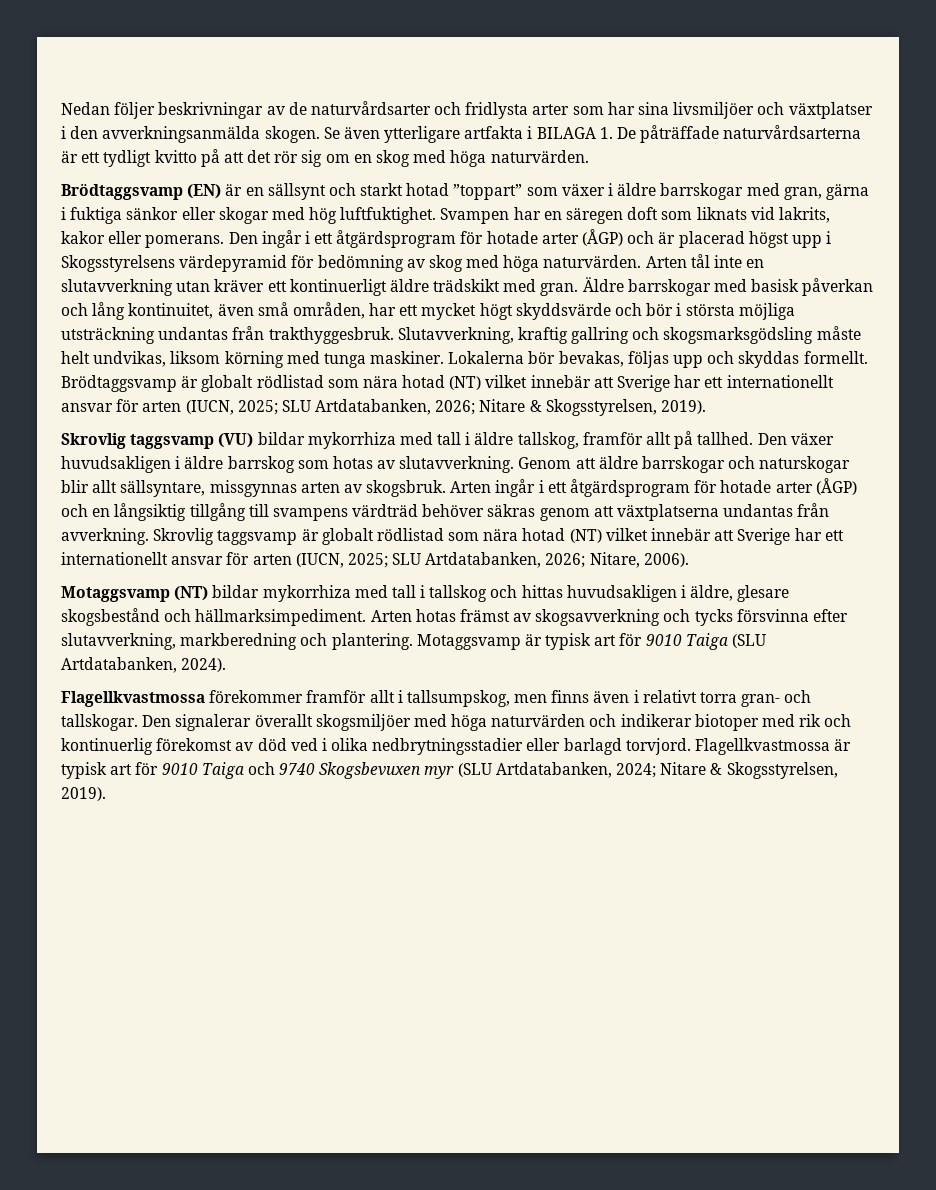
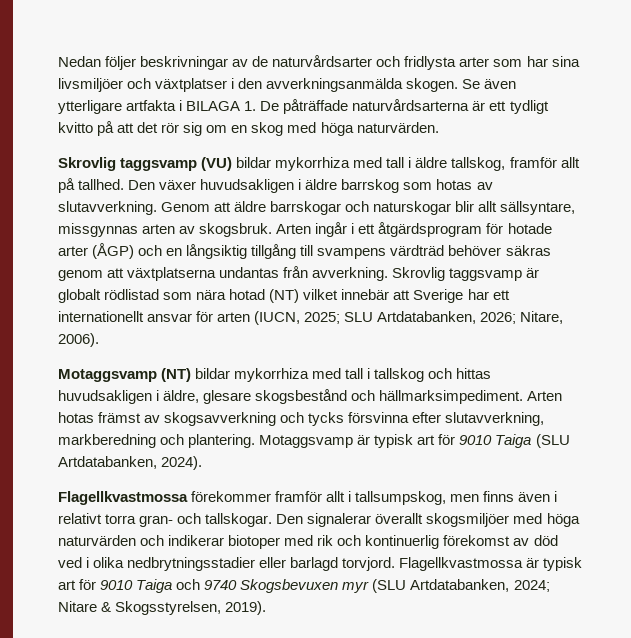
- Brödtaggsvamp (EN) är en sällsynt och starkt hotad ”toppart” som växer i äldre barrskogar med gran, gärna i fuktiga sänkor eller skogar med hög luftfuktighet. Svampen har en säregen doft som liknats vid lakrits, kakor eller pomerans. Den ingår i ett åtgärdsprogram för hotade arter (ÅGP) och är placerad högst upp i Skogsstyrelsens värdepyramid för bedömning av skog med höga naturvärden. Arten tål inte en slutavverkning utan kräver ett kontinuerligt äldre trädskikt med gran. Äldre barrskogar med basisk påverkan och lång kontinuitet, även små områden, har ett mycket högt skyddsvärde och bör i största möjliga utsträckning undantas från trakthyggesbruk. Slutavverkning, kraftig gallring och skogsmarksgödsling måste helt undvikas, liksom körning med tunga maskiner. Lokalerna bör bevakas, följas upp och skyddas formellt. Brödtaggsvamp är globalt rödlistad som nära hotad (NT) vilket innebär att Sverige har ett internationellt ansvar för arten (IUCN, 2025; SLU Artdatabanken, 2026; Nitare & Skogsstyrelsen, 2019).

